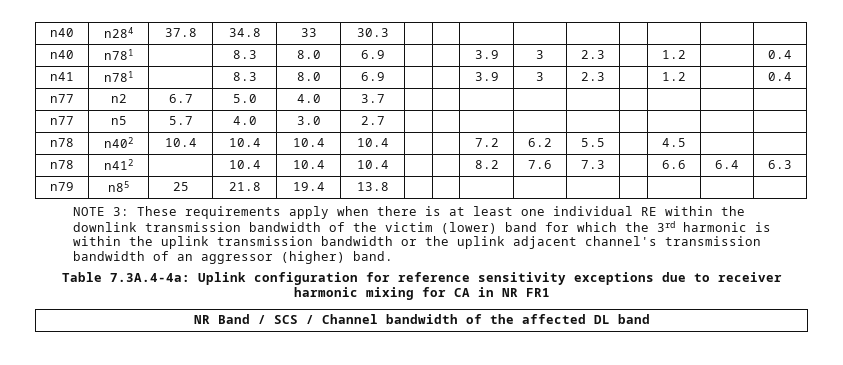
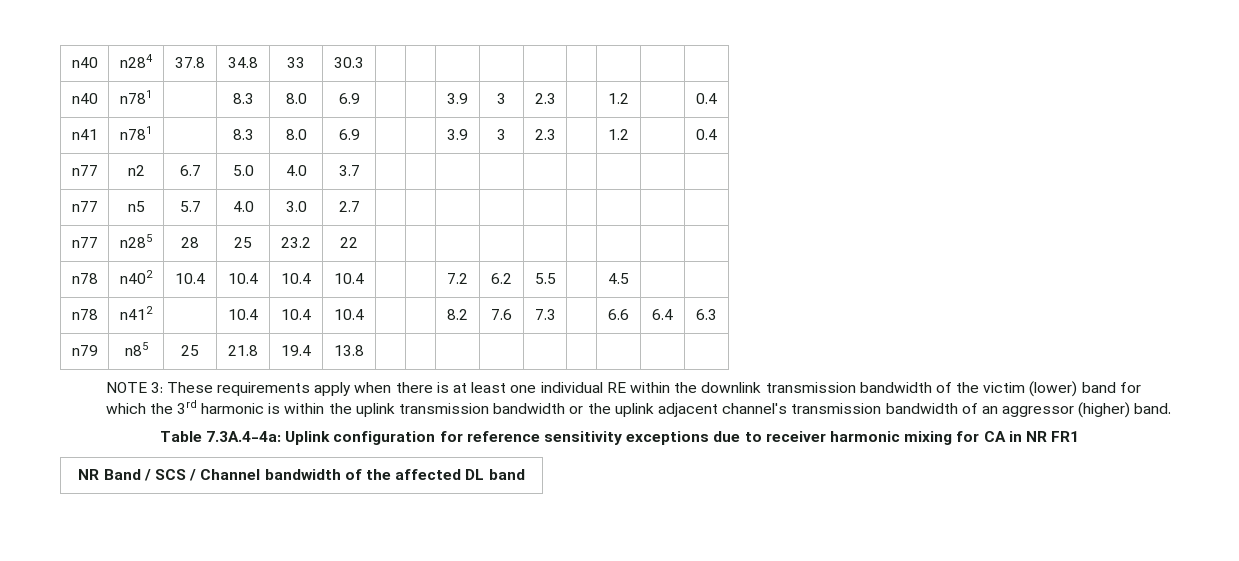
+ n77 | n285 | 28 | 25 | 23.2 | 22 | | | | | | | | |

